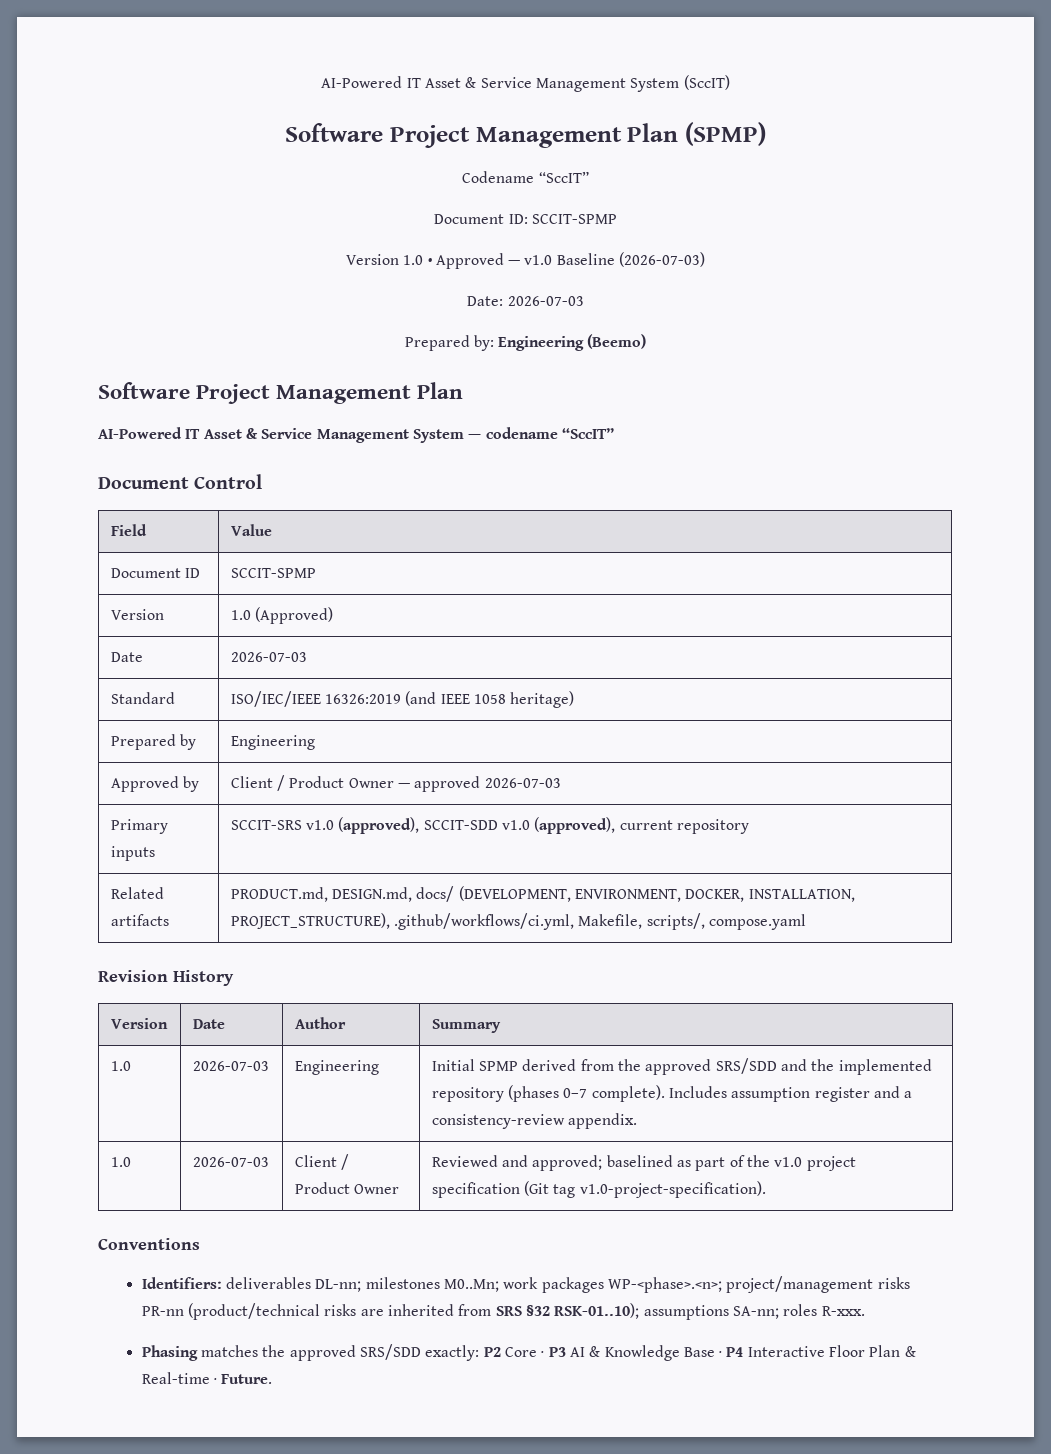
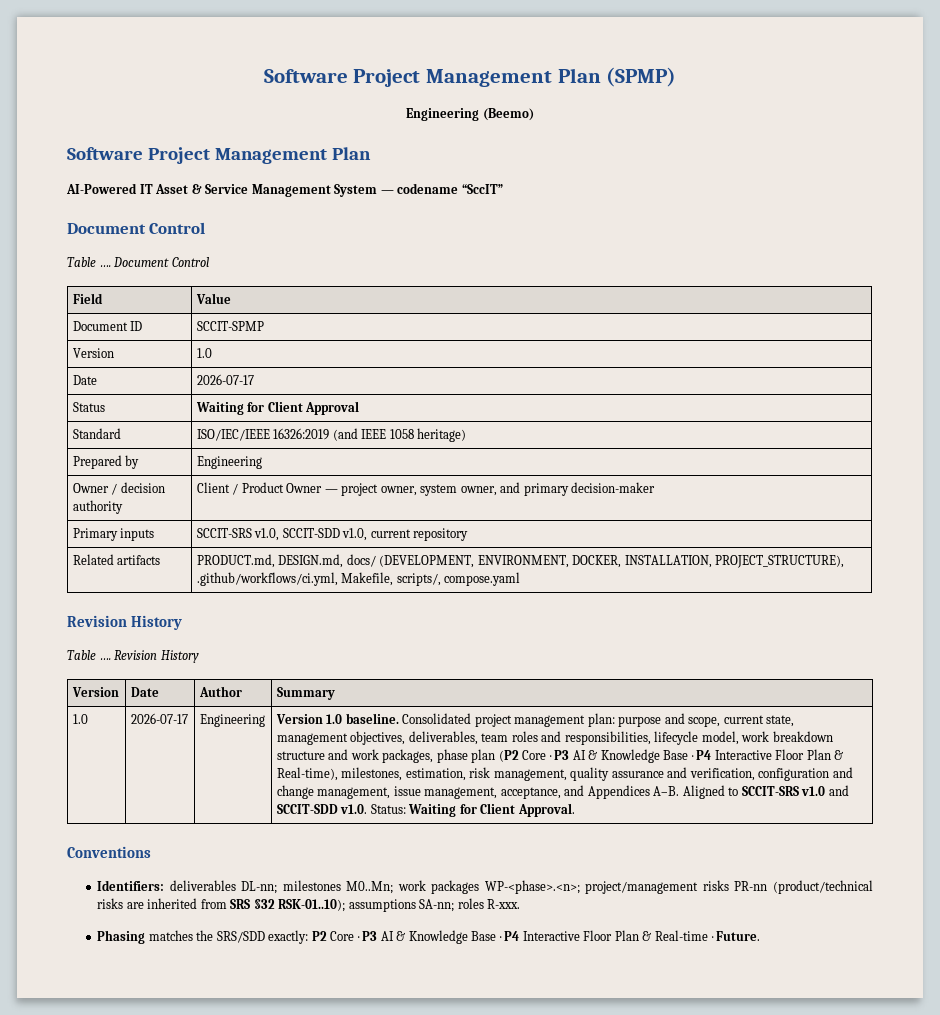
- AI-Powered IT Asset & Service Management System (SccIT)
- Codename “SccIT”
- Document ID: SCCIT-SPMP
- Version 1.0 • Approved — v1.0 Baseline (2026-07-03)
- Date: 2026-07-03
- Prepared by: Engineering (Beemo)
+ Engineering (Beemo)
+ Table …. Document Control
- Version | 1.0 (Approved)
- Date | 2026-07-03
+ Version | 1.0
+ Date | 2026-07-17
+ Status | Waiting for Client Approval
- Approved by | Client / Product Owner — approved 2026-07-03
- Primary inputs | SCCIT-SRS v1.0 (approved), SCCIT-SDD v1.0 (approved), current repository
+ Owner / decision authority | Client / Product Owner — project owner, system owner, and primary decision-maker
+ Primary inputs | SCCIT-SRS v1.0, SCCIT-SDD v1.0, current repository
+ Table …. Revision History
  Version | Date | Author | Summary
- 1.0 | 2026-07-03
+ 1.0 | 2026-07-17
- Initial SPMP derived from the approved SRS/SDD and the implemented repository (phases 0–7 complete). Includes assumption register and a consistency-review appendix.
- 1.0 | 2026-07-03 | Client / Product Owner | Reviewed and approved; baselined as part of the v1.0 project specification (Git tag v1.0-project-specification).
+ Version 1.0 baseline. Consolidated project management plan: purpose and scope, current state, management objectives, deliverables, team roles and responsibilities, lifecycle model, work breakdown structure and work packages, phase plan (P2 Core · P3 AI & Knowledge Base · P4 Interactive Floor Plan & Real-time), milestones, estimation, risk management, quality assurance and verification, configuration and change management, issue management, acceptance, and Appendices A–B. Aligned to SCCIT-SRS v1.0 and SCCIT-SDD v1.0. Status: Waiting for Client Approval.
- Phasing matches the approved SRS/SDD exactly: P2 Core · P3 AI & Knowledge Base · P4 Interactive Floor Plan & Real-time · Future.
+ Phasing matches the SRS/SDD exactly: P2 Core · P3 AI & Knowledge Base · P4 Interactive Floor Plan & Real-time · Future.

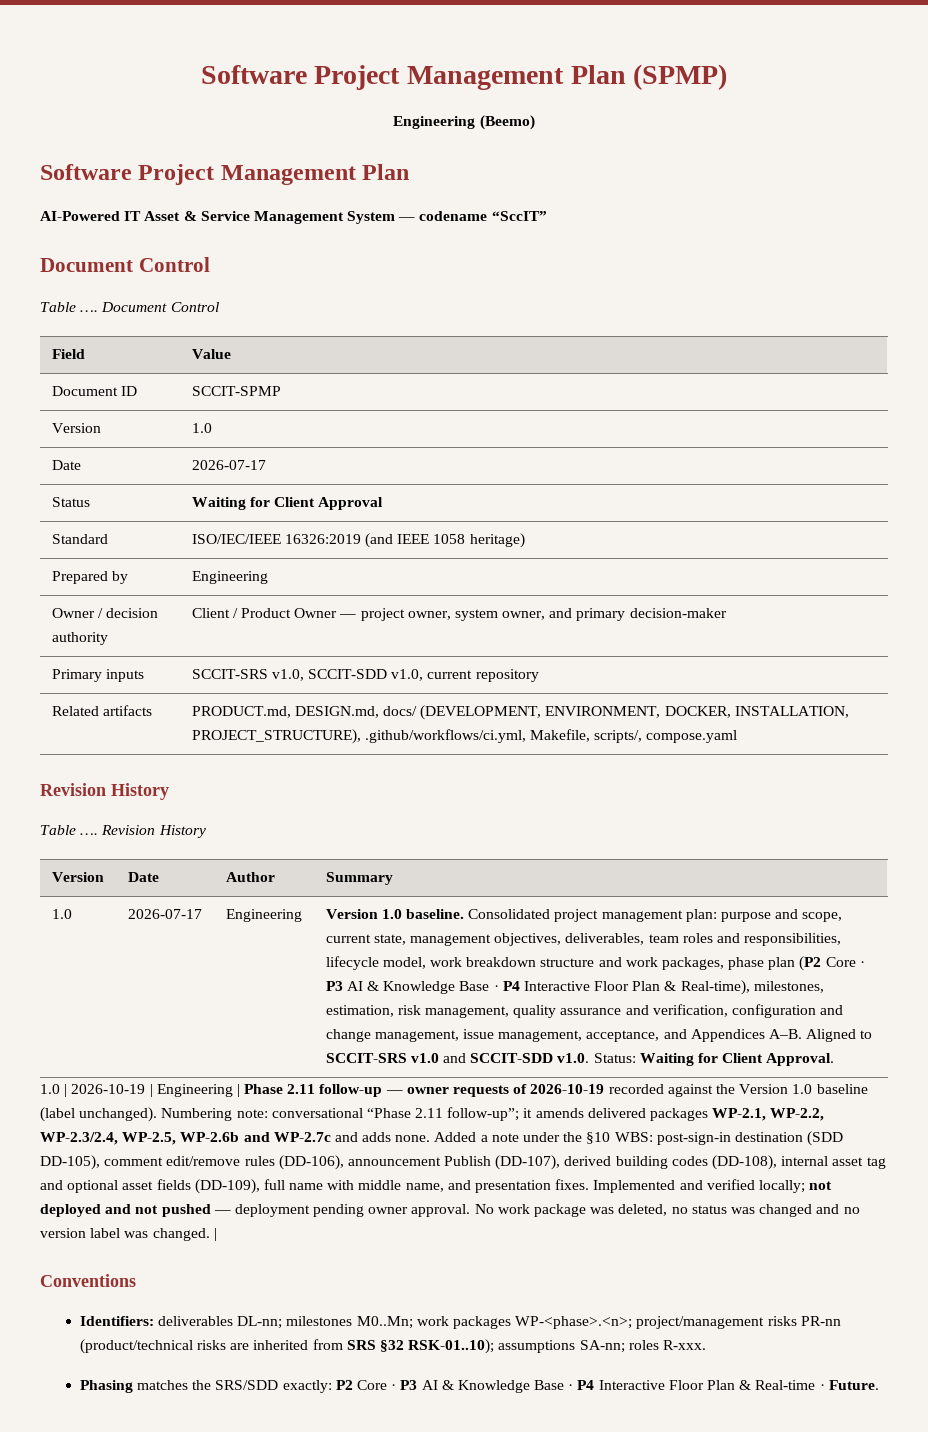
+ 1.0 | 2026-10-19 | Engineering | Phase 2.11 follow-up — owner requests of 2026-10-19 recorded against the Version 1.0 baseline (label unchanged). Numbering note: conversational “Phase 2.11 follow-up”; it amends delivered packages WP-2.1, WP-2.2, WP-2.3/2.4, WP-2.5, WP-2.6b and WP-2.7c and adds none. Added a note under the §10 WBS: post-sign-in destination (SDD DD-105), comment edit/remove rules (DD-106), announcement Publish (DD-107), derived building codes (DD-108), internal asset tag and optional asset fields (DD-109), full name with middle name, and presentation fixes. Implemented and verified locally; not deployed and not pushed — deployment pending owner approval. No work package was deleted, no status was changed and no version label was changed. |

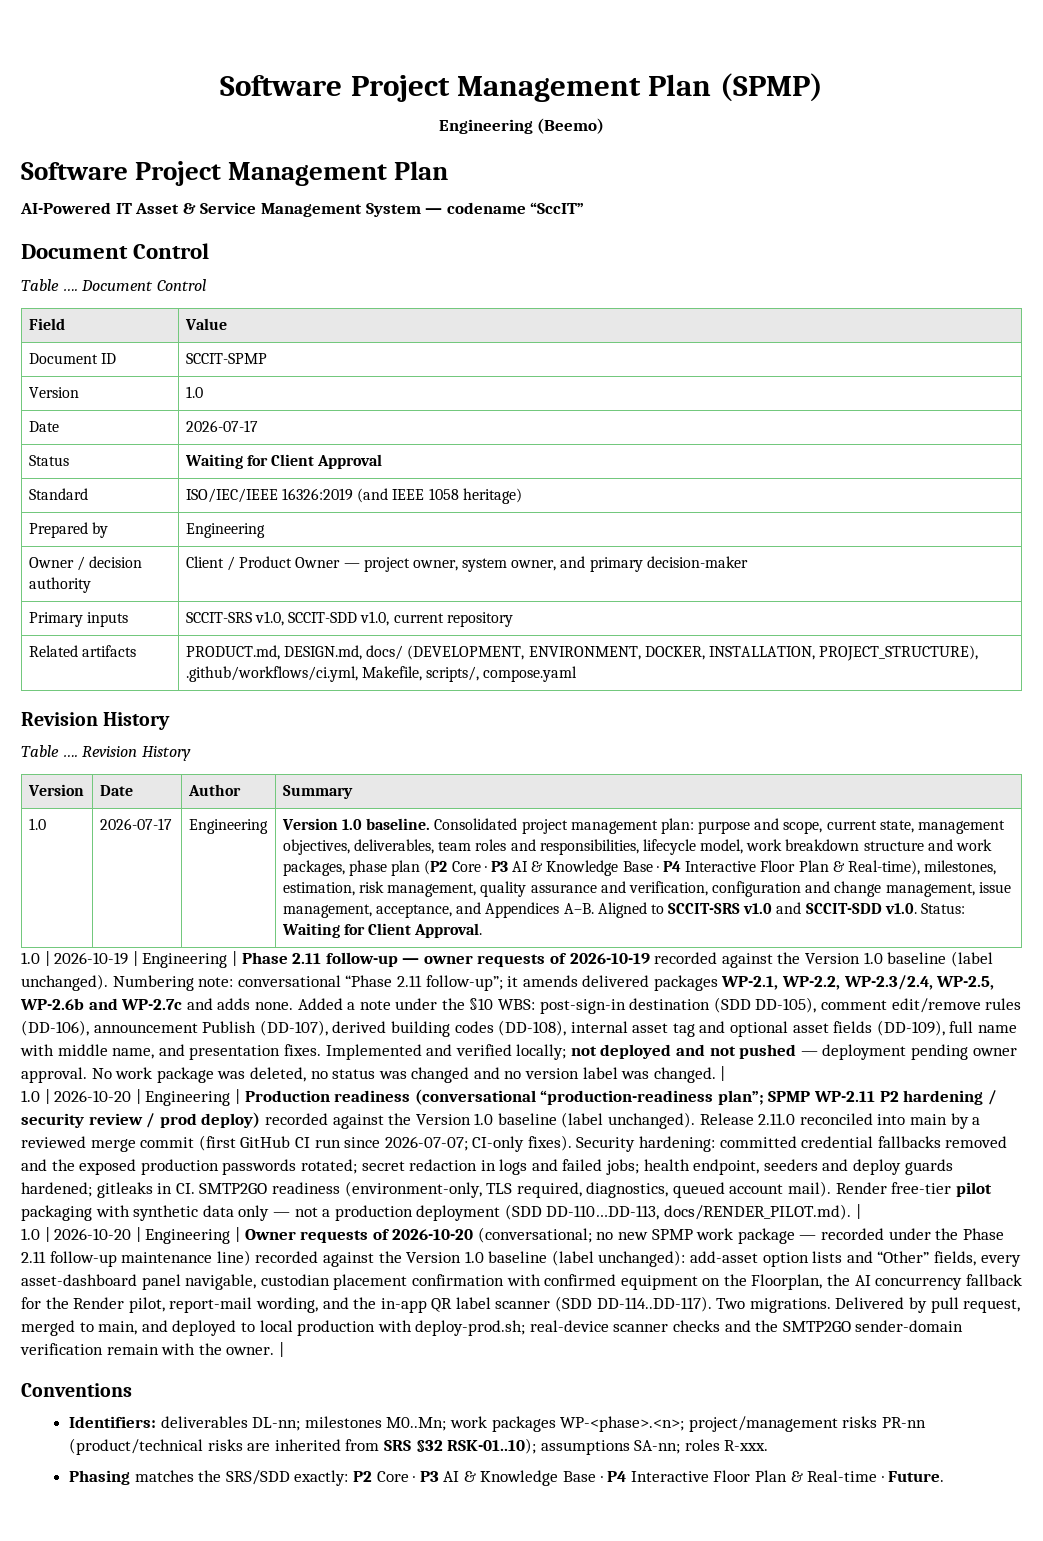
+ 1.0 | 2026-10-20 | Engineering | Production readiness (conversational “production-readiness plan”; SPMP WP-2.11 P2 hardening / security review / prod deploy) recorded against the Version 1.0 baseline (label unchanged). Release 2.11.0 reconciled into main by a reviewed merge commit (first GitHub CI run since 2026-07-07; CI-only fixes). Security hardening: committed credential fallbacks removed and the exposed production passwords rotated; secret redaction in logs and failed jobs; health endpoint, seeders and deploy guards hardened; gitleaks in CI. SMTP2GO readiness (environment-only, TLS required, diagnostics, queued account mail). Render free-tier pilot packaging with synthetic data only — not a production deployment (SDD DD-110…DD-113, docs/RENDER_PILOT.md). |
+ 1.0 | 2026-10-20 | Engineering | Owner requests of 2026-10-20 (conversational; no new SPMP work package — recorded under the Phase 2.11 follow-up maintenance line) recorded against the Version 1.0 baseline (label unchanged): add-asset option lists and “Other” fields, every asset-dashboard panel navigable, custodian placement confirmation with confirmed equipment on the Floorplan, the AI concurrency fallback for the Render pilot, report-mail wording, and the in-app QR label scanner (SDD DD-114..DD-117). Two migrations. Delivered by pull request, merged to main, and deployed to local production with deploy-prod.sh; real-device scanner checks and the SMTP2GO sender-domain verification remain with the owner. |

